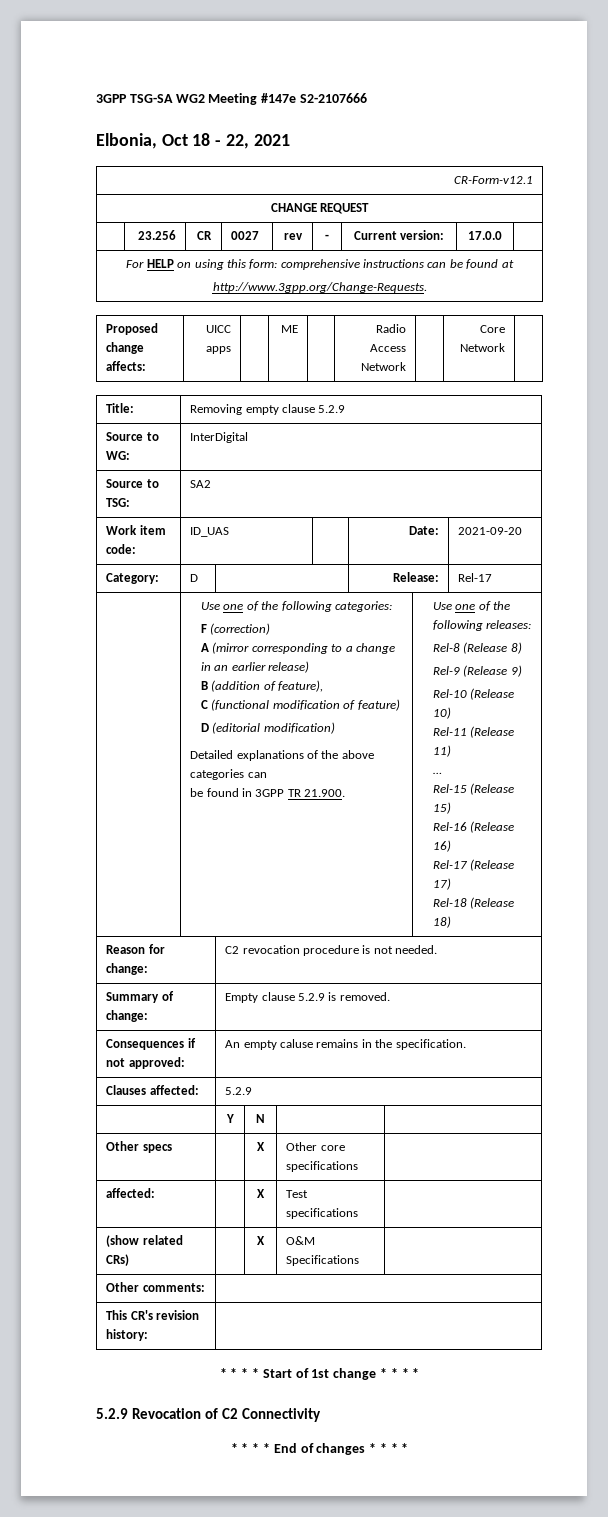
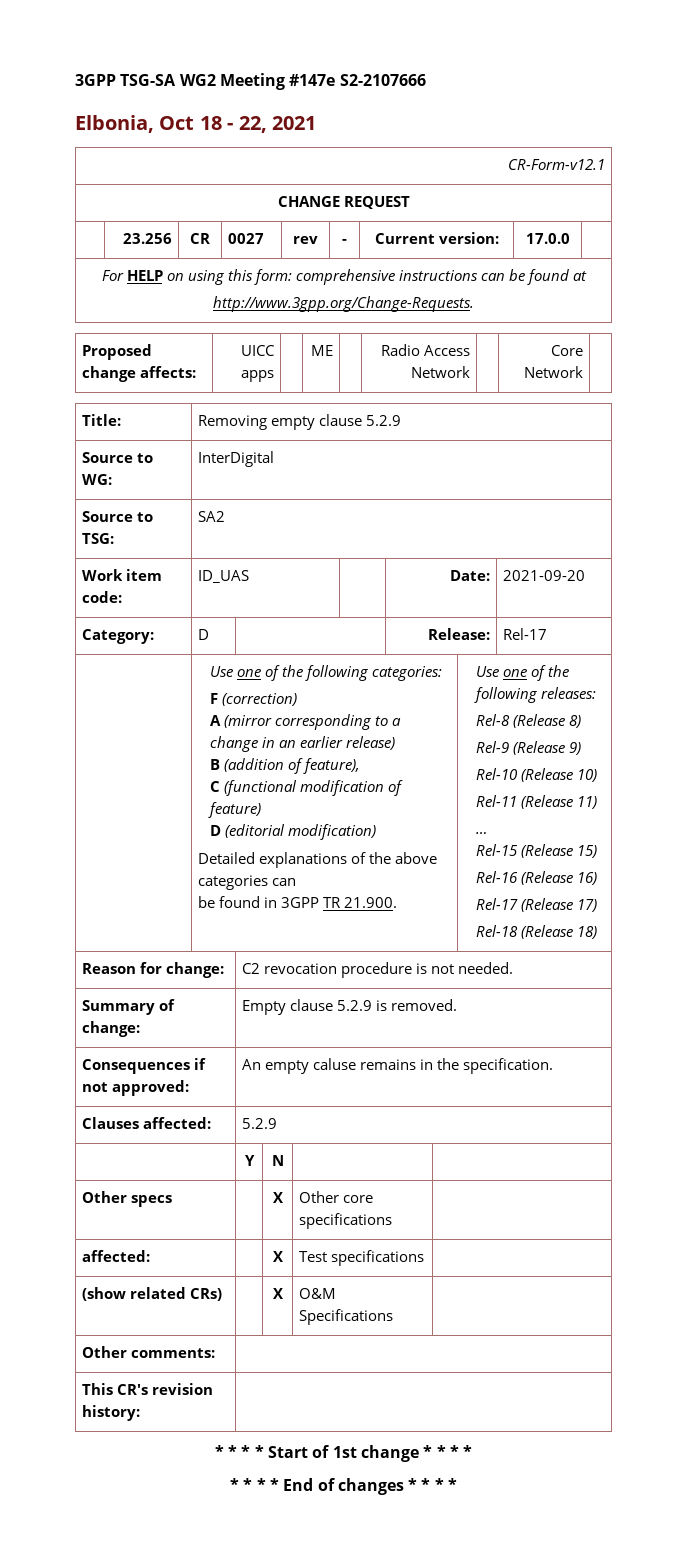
- 5.2.9 Revocation of C2 Connectivity

